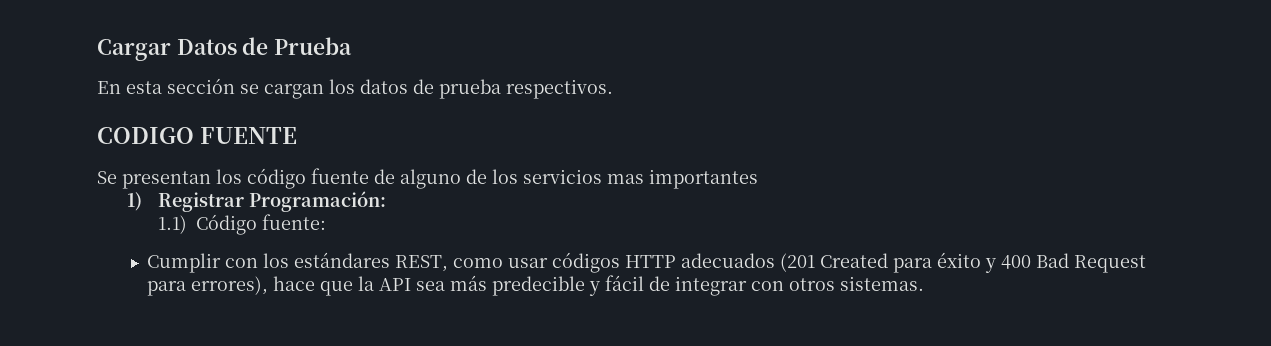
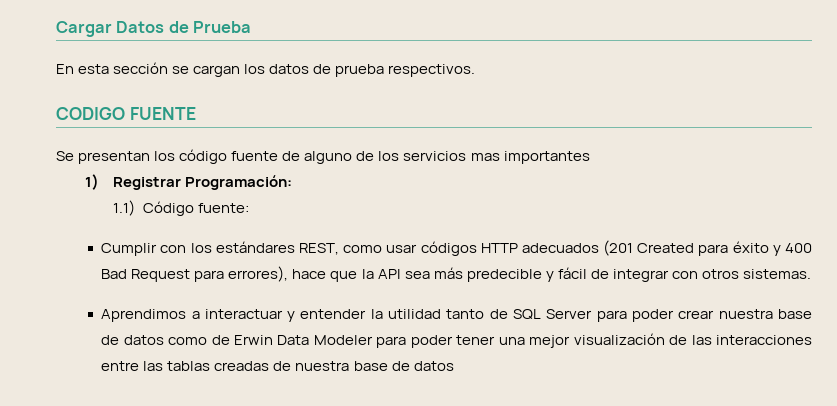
+ Aprendimos a interactuar y entender la utilidad tanto de SQL Server para poder crear nuestra base de datos como de Erwin Data Modeler para poder tener una mejor visualización de las interacciones entre las tablas creadas de nuestra base de datos

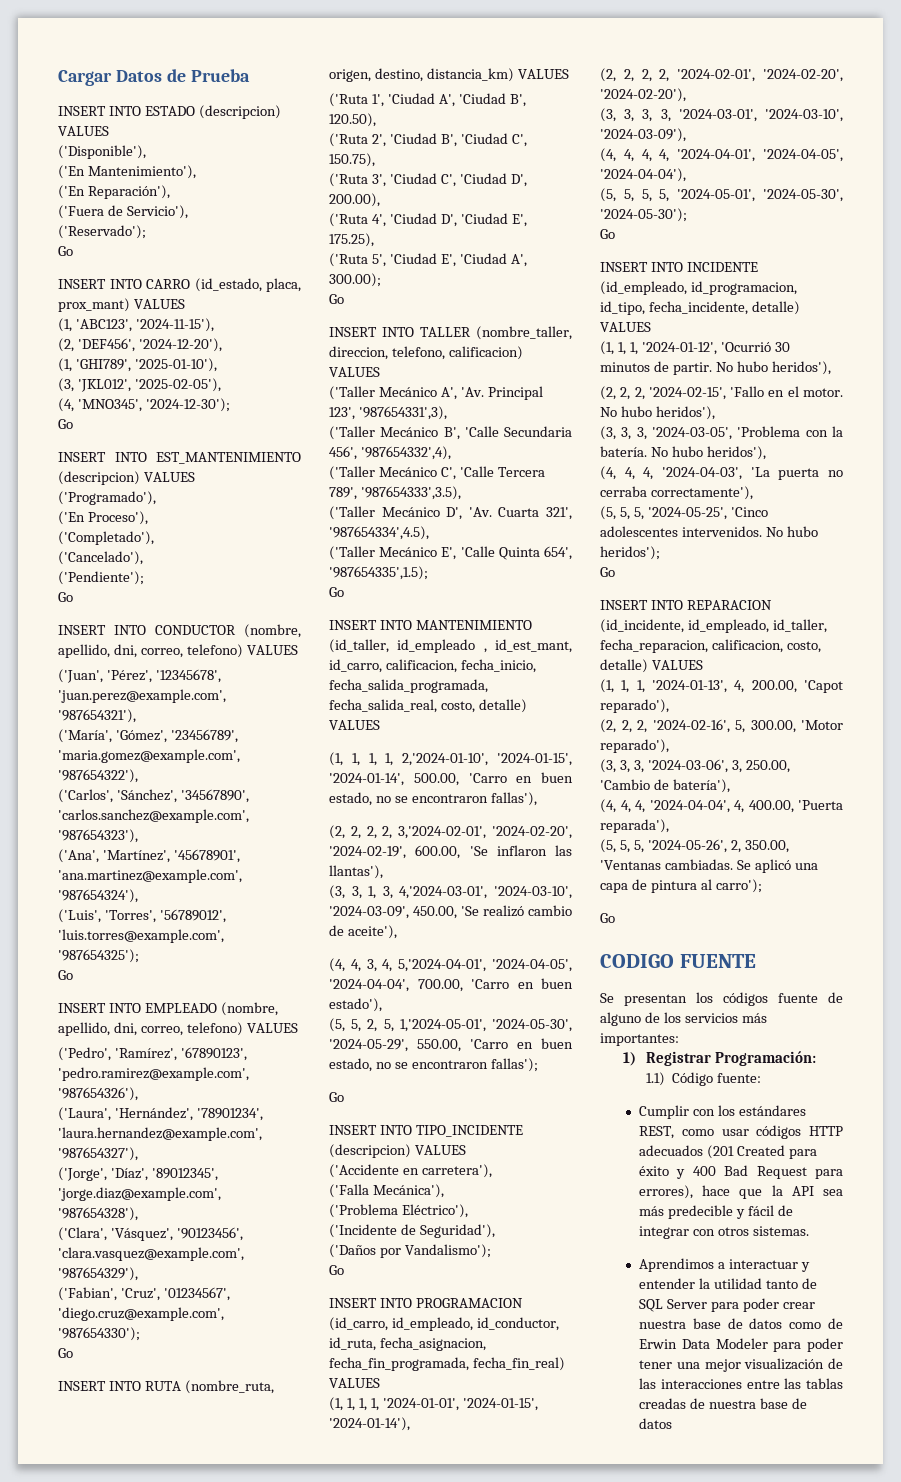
- En esta sección se cargan los datos de prueba respectivos.
+ INSERT INTO ESTADO (descripcion) VALUES
+ ('Disponible'),
+ ('En Mantenimiento'),
+ ('En Reparación'),
+ ('Fuera de Servicio'),
+ ('Reservado');
+ Go
+ INSERT INTO CARRO (id_estado, placa, prox_mant) VALUES
+ (1, 'ABC123', '2024-11-15'),
+ (2, 'DEF456', '2024-12-20'),
+ (1, 'GHI789', '2025-01-10'),
+ (3, 'JKL012', '2025-02-05'),
+ (4, 'MNO345', '2024-12-30');
+ Go
+ INSERT INTO EST_MANTENIMIENTO (descripcion) VALUES
+ ('Programado'),
+ ('En Proceso'),
+ ('Completado'),
+ ('Cancelado'),
+ ('Pendiente');
+ Go
+ INSERT INTO CONDUCTOR (nombre, apellido, dni, correo, telefono) VALUES
+ ('Juan', 'Pérez', '12345678', 'juan.perez@example.com', '987654321'),
+ ('María', 'Gómez', '23456789', 'maria.gomez@example.com', '987654322'),
+ ('Carlos', 'Sánchez', '34567890', 'carlos.sanchez@example.com', '987654323'),
+ ('Ana', 'Martínez', '45678901', 'ana.martinez@example.com', '987654324'),
+ ('Luis', 'Torres', '56789012', 'luis.torres@example.com', '987654325');
+ Go
+ INSERT INTO EMPLEADO (nombre, apellido, dni, correo, telefono) VALUES
+ ('Pedro', 'Ramírez', '67890123', 'pedro.ramirez@example.com', '987654326'),
+ ('Laura', 'Hernández', '78901234', 'laura.hernandez@example.com', '987654327'),
+ ('Jorge', 'Díaz', '89012345', 'jorge.diaz@example.com', '987654328'),
+ ('Clara', 'Vásquez', '90123456', 'clara.vasquez@example.com', '987654329'),
+ ('Fabian', 'Cruz', '01234567', 'diego.cruz@example.com', '987654330');
+ Go
+ INSERT INTO RUTA (nombre_ruta, origen, destino, distancia_km) VALUES
+ ('Ruta 1', 'Ciudad A', 'Ciudad B', 120.50),
+ ('Ruta 2', 'Ciudad B', 'Ciudad C', 150.75),
+ ('Ruta 3', 'Ciudad C', 'Ciudad D', 200.00),
+ ('Ruta 4', 'Ciudad D', 'Ciudad E', 175.25),
+ ('Ruta 5', 'Ciudad E', 'Ciudad A', 300.00);
+ Go
+ INSERT INTO TALLER (nombre_taller, direccion, telefono, calificacion) VALUES
+ ('Taller Mecánico A', 'Av. Principal 123', '987654331',3),
+ ('Taller Mecánico B', 'Calle Secundaria 456', '987654332',4),
+ ('Taller Mecánico C', 'Calle Tercera 789', '987654333',3.5),
+ ('Taller Mecánico D', 'Av. Cuarta 321', '987654334',4.5),
+ ('Taller Mecánico E', 'Calle Quinta 654', '987654335',1.5);
+ Go
+ INSERT INTO MANTENIMIENTO (id_taller, id_empleado , id_est_mant, id_carro, calificacion, fecha_inicio, fecha_salida_programada, fecha_salida_real, costo, detalle) VALUES
+ (1, 1, 1, 1, 2,'2024-01-10', '2024-01-15', '2024-01-14', 500.00, 'Carro en buen estado, no se encontraron fallas'),
+ (2, 2, 2, 2, 3,'2024-02-01', '2024-02-20', '2024-02-19', 600.00, 'Se inflaron las llantas'),
+ (3, 3, 1, 3, 4,'2024-03-01', '2024-03-10', '2024-03-09', 450.00, 'Se realizó cambio de aceite'),
+ (4, 4, 3, 4, 5,'2024-04-01', '2024-04-05', '2024-04-04', 700.00, 'Carro en buen estado'),
+ (5, 5, 2, 5, 1,'2024-05-01', '2024-05-30', '2024-05-29', 550.00, 'Carro en buen estado, no se encontraron fallas');
+ Go
+ INSERT INTO TIPO_INCIDENTE (descripcion) VALUES
+ ('Accidente en carretera'),
+ ('Falla Mecánica'),
+ ('Problema Eléctrico'),
+ ('Incidente de Seguridad'),
+ ('Daños por Vandalismo');
+ Go
+ INSERT INTO PROGRAMACION (id_carro, id_empleado, id_conductor, id_ruta, fecha_asignacion, fecha_fin_programada, fecha_fin_real) VALUES
+ (1, 1, 1, 1, '2024-01-01', '2024-01-15', '2024-01-14'),
+ (2, 2, 2, 2, '2024-02-01', '2024-02-20', '2024-02-20'),
+ (3, 3, 3, 3, '2024-03-01', '2024-03-10', '2024-03-09'),
+ (4, 4, 4, 4, '2024-04-01', '2024-04-05', '2024-04-04'),
+ (5, 5, 5, 5, '2024-05-01', '2024-05-30', '2024-05-30');
+ Go
+ INSERT INTO INCIDENTE (id_empleado, id_programacion, id_tipo, fecha_incidente, detalle) VALUES
+ (1, 1, 1, '2024-01-12', 'Ocurrió 30 minutos de partir. No hubo heridos'),
+ (2, 2, 2, '2024-02-15', 'Fallo en el motor. No hubo heridos'),
+ (3, 3, 3, '2024-03-05', 'Problema con la batería. No hubo heridos'),
+ (4, 4, 4, '2024-04-03', 'La puerta no cerraba correctamente'),
+ (5, 5, 5, '2024-05-25', 'Cinco adolescentes intervenidos. No hubo heridos');
+ Go
+ INSERT INTO REPARACION (id_incidente, id_empleado, id_taller, fecha_reparacion, calificacion, costo, detalle) VALUES
+ (1, 1, 1, '2024-01-13', 4, 200.00, 'Capot reparado'),
+ (2, 2, 2, '2024-02-16', 5, 300.00, 'Motor reparado'),
+ (3, 3, 3, '2024-03-06', 3, 250.00, 'Cambio de batería'),
+ (4, 4, 4, '2024-04-04', 4, 400.00, 'Puerta reparada'),
+ (5, 5, 5, '2024-05-26', 2, 350.00, 'Ventanas cambiadas. Se aplicó una capa de pintura al carro');
+ Go
- Se presentan los código fuente de alguno de los servicios mas importantes
+ Se presentan los códigos fuente de alguno de los servicios más importantes:

